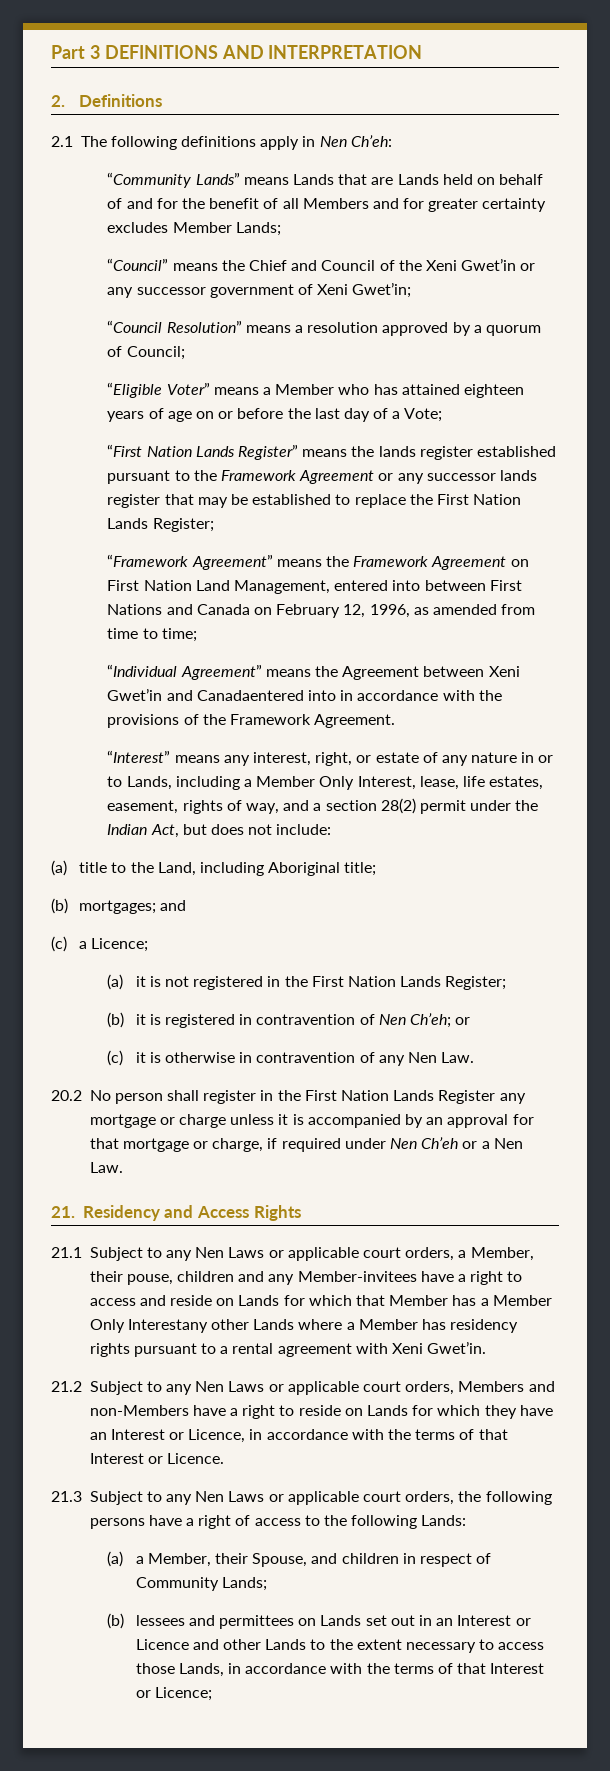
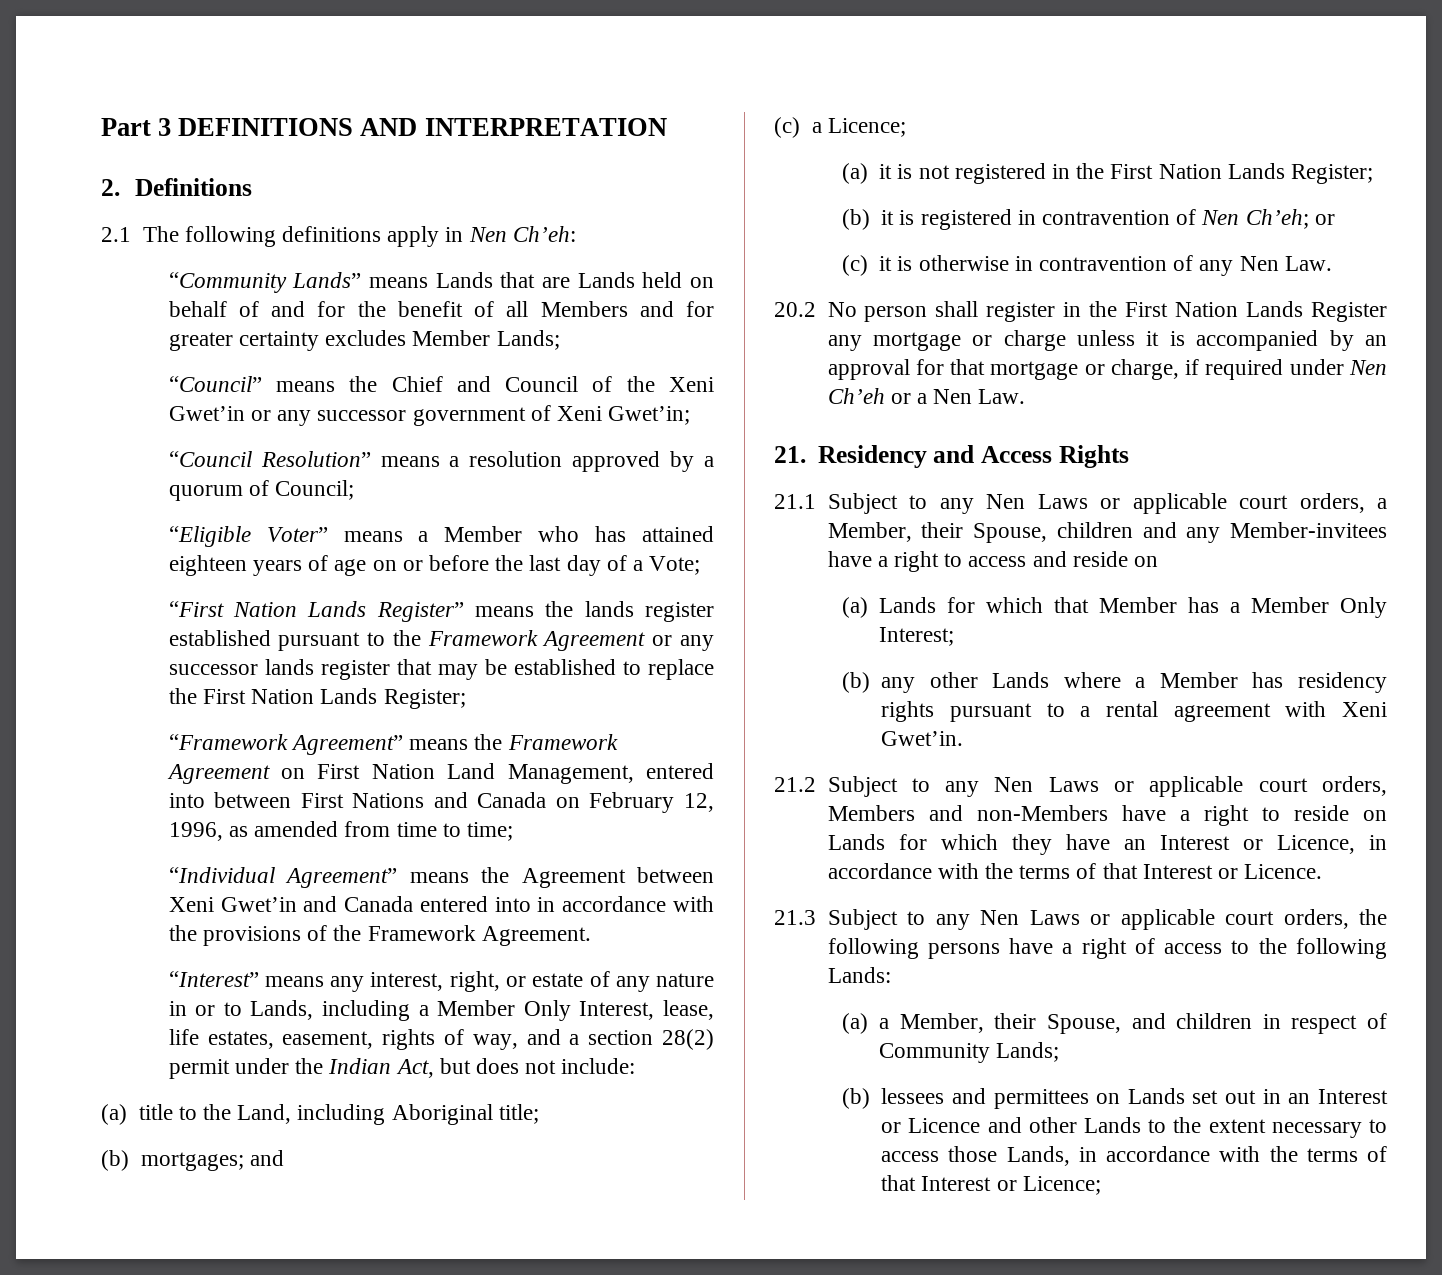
- “Individual Agreement” means the Agreement between Xeni Gwet’in and Canadaentered into in accordance with the provisions of the Framework Agreement.
+ “Individual Agreement” means the Agreement between Xeni Gwet’in and Canada entered into in accordance with the provisions of the Framework Agreement.
- 21.1 Subject to any Nen Laws or applicable court orders, a Member, their pouse, children and any Member-invitees have a right to access and reside on Lands for which that Member has a Member Only Interestany other Lands where a Member has residency rights pursuant to a rental agreement with Xeni Gwet’in.
+ 21.1 Subject to any Nen Laws or applicable court orders, a Member, their Spouse, children and any Member-invitees have a right to access and reside on
+ (a) Lands for which that Member has a Member Only Interest;
+ (b) any other Lands where a Member has residency rights pursuant to a rental agreement with Xeni Gwet’in.

